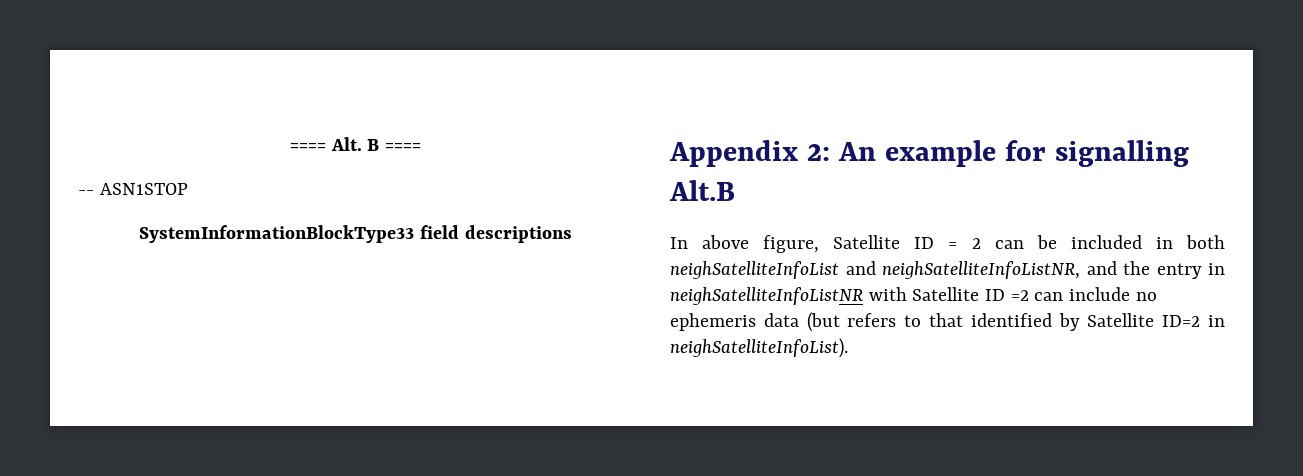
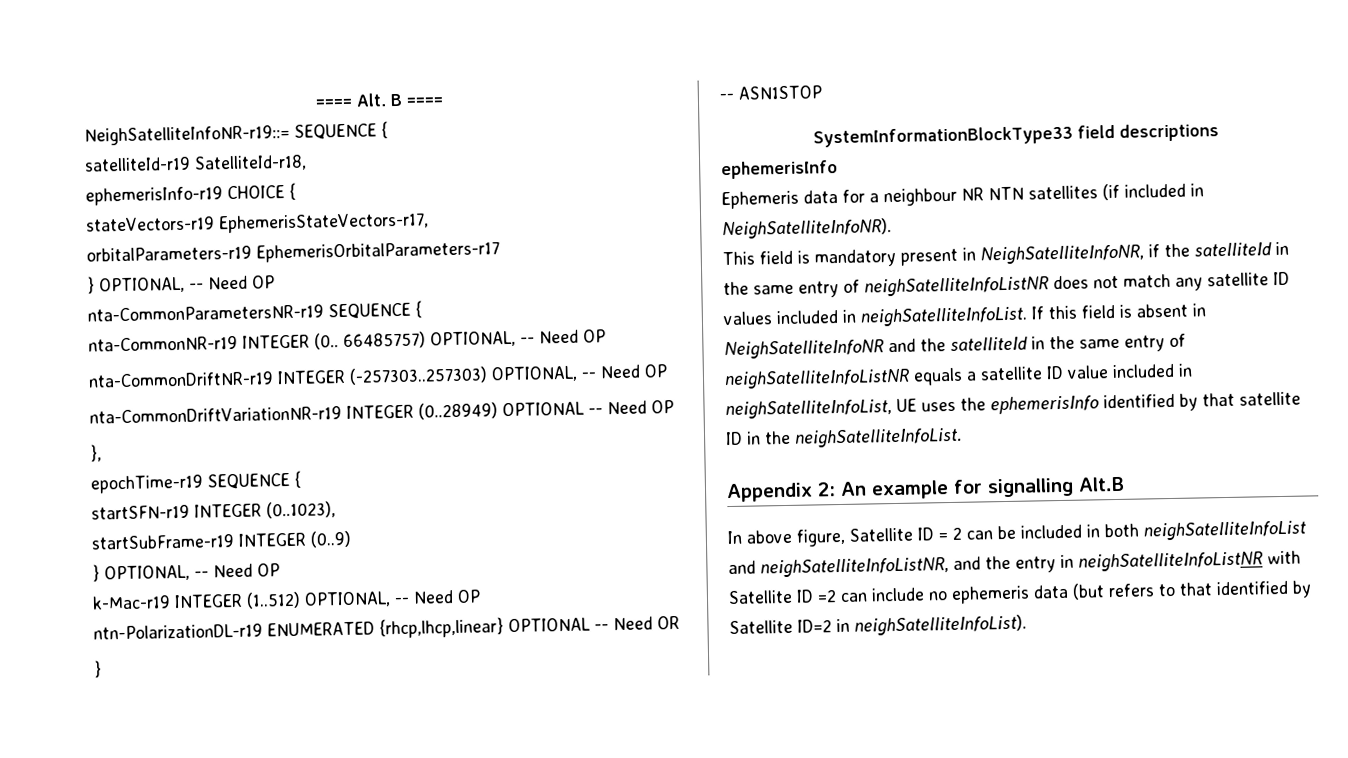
+ NeighSatelliteInfoNR-r19::= SEQUENCE {
+ satelliteId-r19 SatelliteId-r18,
+ ephemerisInfo-r19 CHOICE {
+ stateVectors-r19 EphemerisStateVectors-r17,
+ orbitalParameters-r19 EphemerisOrbitalParameters-r17
+ } OPTIONAL, -- Need OP
+ nta-CommonParametersNR-r19 SEQUENCE {
+ nta-CommonNR-r19 INTEGER (0.. 66485757) OPTIONAL, -- Need OP
+ nta-CommonDriftNR-r19 INTEGER (-257303..257303) OPTIONAL, -- Need OP
+ nta-CommonDriftVariationNR-r19 INTEGER (0..28949) OPTIONAL -- Need OP
+ },
+ epochTime-r19 SEQUENCE {
+ startSFN-r19 INTEGER (0..1023),
+ startSubFrame-r19 INTEGER (0..9)
+ } OPTIONAL, -- Need OP
+ k-Mac-r19 INTEGER (1..512) OPTIONAL, -- Need OP
+ ntn-PolarizationDL-r19 ENUMERATED {rhcp,lhcp,linear} OPTIONAL -- Need OR
+ }
  SystemInformationBlockType33 field descriptions
+ ephemerisInfo
+ Ephemeris data for a neighbour NR NTN satellites (if included in NeighSatelliteInfoNR).
+ This field is mandatory present in NeighSatelliteInfoNR, if the satelliteId in the same entry of neighSatelliteInfoListNR does not match any satellite ID values included in neighSatelliteInfoList. If this field is absent in NeighSatelliteInfoNR and the satelliteId in the same entry of neighSatelliteInfoListNR equals a satellite ID value included in neighSatelliteInfoList, UE uses the ephemerisInfo identified by that satellite ID in the neighSatelliteInfoList.

